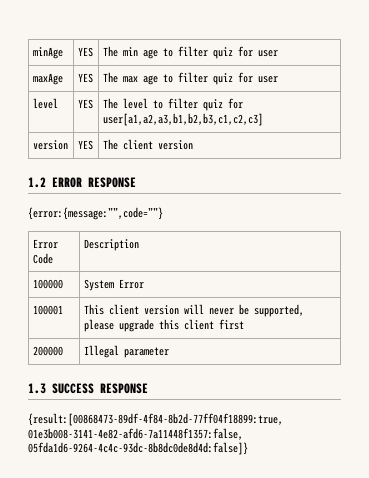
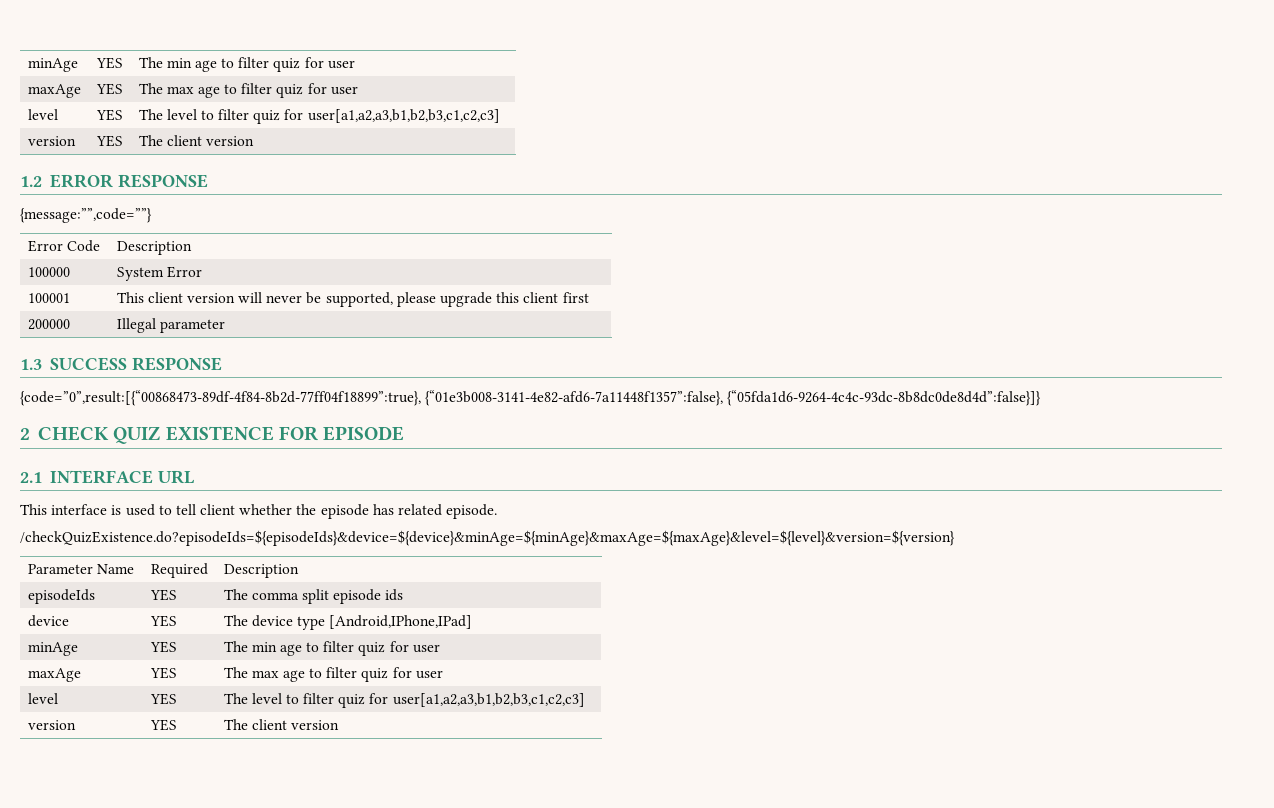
- {error:{message:””,code=””}
+ {message:””,code=””}
- {result:[00868473-89df-4f84-8b2d-77ff04f18899:true, 01e3b008-3141-4e82-afd6-7a11448f1357:false, 05fda1d6-9264-4c4c-93dc-8b8dc0de8d4d:false]}
+ {code=”0”,result:[{“00868473-89df-4f84-8b2d-77ff04f18899”:true}, {“01e3b008-3141-4e82-afd6-7a11448f1357”:false}, {“05fda1d6-9264-4c4c-93dc-8b8dc0de8d4d”:false}]}
+ 2 CHECK QUIZ EXISTENCE FOR EPISODE
+ 2.1 INTERFACE URL
+ This interface is used to tell client whether the episode has related episode.
+ /checkQuizExistence.do?episodeIds=${episodeIds}&device=${device}&minAge=${minAge}&maxAge=${maxAge}&level=${level}&version=${version}
+ Parameter Name | Required | Description
+ episodeIds | YES | The comma split episode ids
+ device | YES | The device type [Android,IPhone,IPad]
+ minAge | YES | The min age to filter quiz for user
+ maxAge | YES | The max age to filter quiz for user
+ level | YES | The level to filter quiz for user[a1,a2,a3,b1,b2,b3,c1,c2,c3]
+ version | YES | The client version

